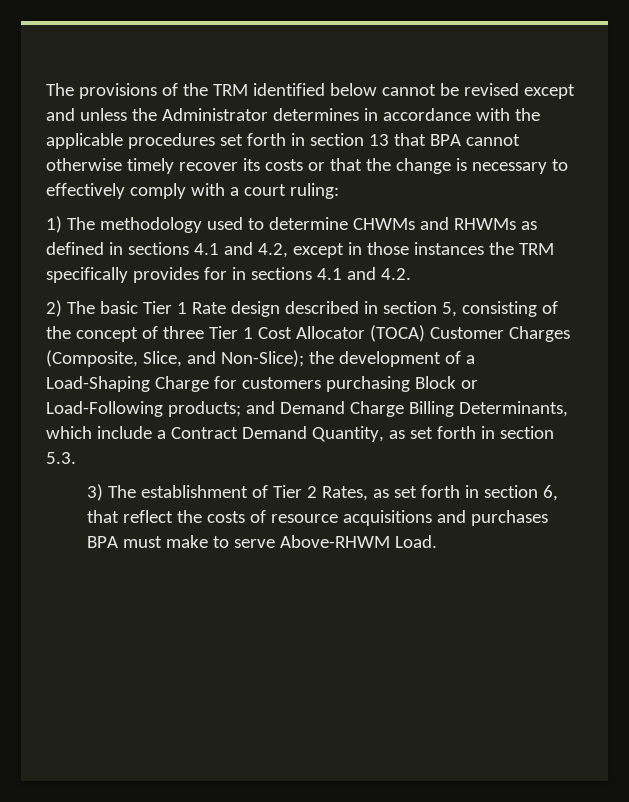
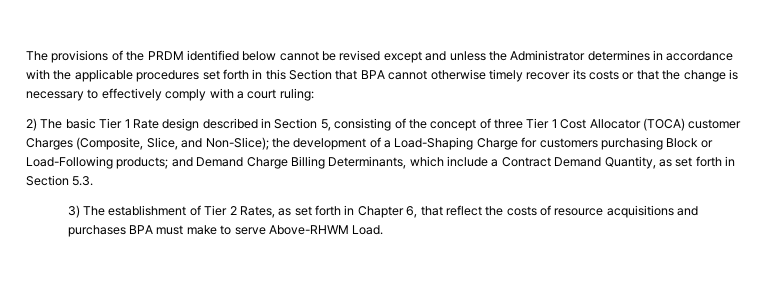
- The provisions of the TRM identified below cannot be revised except and unless the Administrator determines in accordance with the applicable procedures set forth in section 13 that BPA cannot otherwise timely recover its costs or that the change is necessary to effectively comply with a court ruling:
+ The provisions of the PRDM identified below cannot be revised except and unless the Administrator determines in accordance with the applicable procedures set forth in this Section that BPA cannot otherwise timely recover its costs or that the change is necessary to effectively comply with a court ruling:
- 1) The methodology used to determine CHWMs and RHWMs as defined in sections 4.1 and 4.2, except in those instances the TRM specifically provides for in sections 4.1 and 4.2.
- 2) The basic Tier 1 Rate design described in section 5, consisting of the concept of three Tier 1 Cost Allocator (TOCA) Customer Charges (Composite, Slice, and Non-Slice); the development of a Load-Shaping Charge for customers purchasing Block or Load-Following products; and Demand Charge Billing Determinants, which include a Contract Demand Quantity, as set forth in section 5.3.
+ 2) The basic Tier 1 Rate design described in Section 5, consisting of the concept of three Tier 1 Cost Allocator (TOCA) customer Charges (Composite, Slice, and Non-Slice); the development of a Load-Shaping Charge for customers purchasing Block or Load-Following products; and Demand Charge Billing Determinants, which include a Contract Demand Quantity, as set forth in Section 5.3.
- 3) The establishment of Tier 2 Rates, as set forth in section 6, that reflect the costs of resource acquisitions and purchases BPA must make to serve Above-RHWM Load.
+ 3) The establishment of Tier 2 Rates, as set forth in Chapter 6, that reflect the costs of resource acquisitions and purchases BPA must make to serve Above-RHWM Load.

